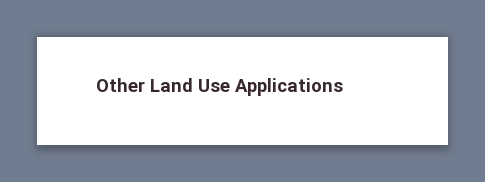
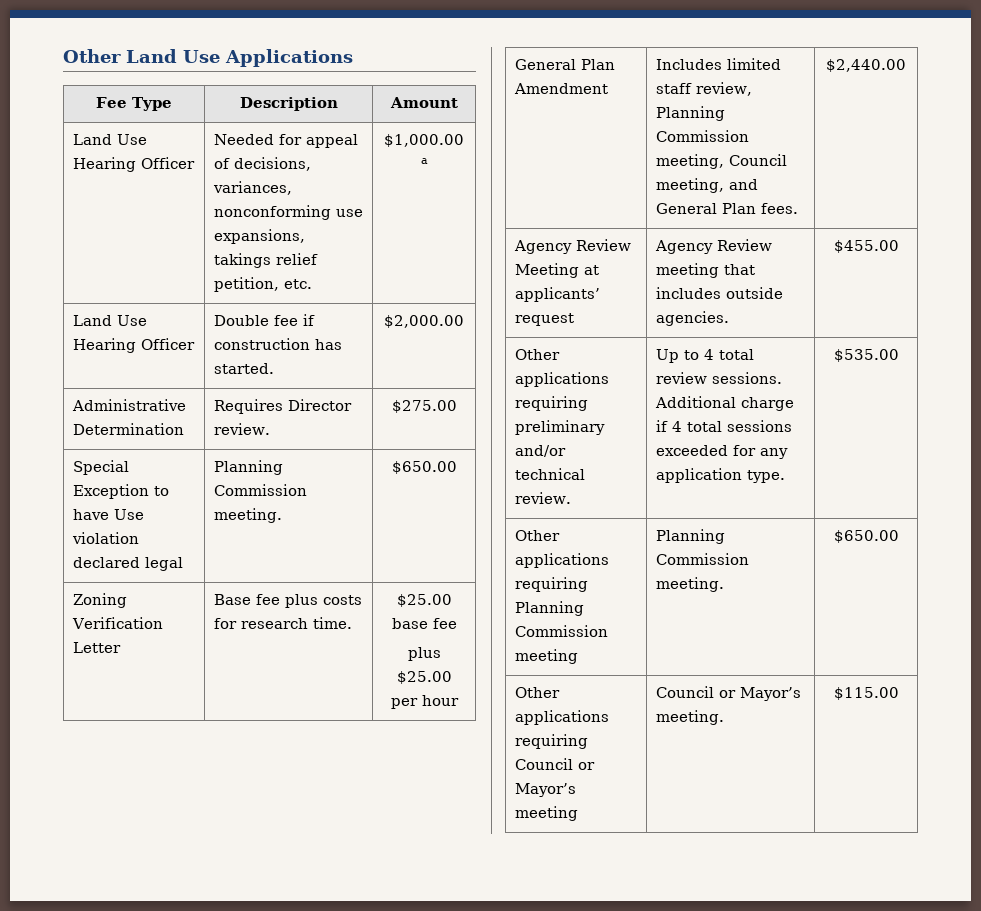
+ Fee Type | Description | Amount
+ Land Use Hearing Officer | Needed for appeal of decisions, variances, nonconforming use expansions, takings relief petition, etc. | $1,000.00 a
+ Land Use Hearing Officer | Double fee if construction has started. | $2,000.00
+ Administrative Determination | Requires Director review. | $275.00
+ Special Exception to have Use violation declared legal | Planning Commission meeting. | $650.00
+ Zoning Verification Letter | Base fee plus costs for research time. | $25.00 base fee
+ plus $25.00 per hour
+ General Plan Amendment | Includes limited staff review, Planning Commission meeting, Council meeting, and General Plan fees. | $2,440.00
+ Agency Review Meeting at applicants’ request | Agency Review meeting that includes outside agencies. | $455.00
+ Other applications requiring preliminary and/or technical review. | Up to 4 total review sessions. Additional charge if 4 total sessions exceeded for any application type. | $535.00
+ Other applications requiring Planning Commission meeting | Planning Commission meeting. | $650.00
+ Other applications requiring Council or Mayor’s meeting | Council or Mayor’s meeting. | $115.00

